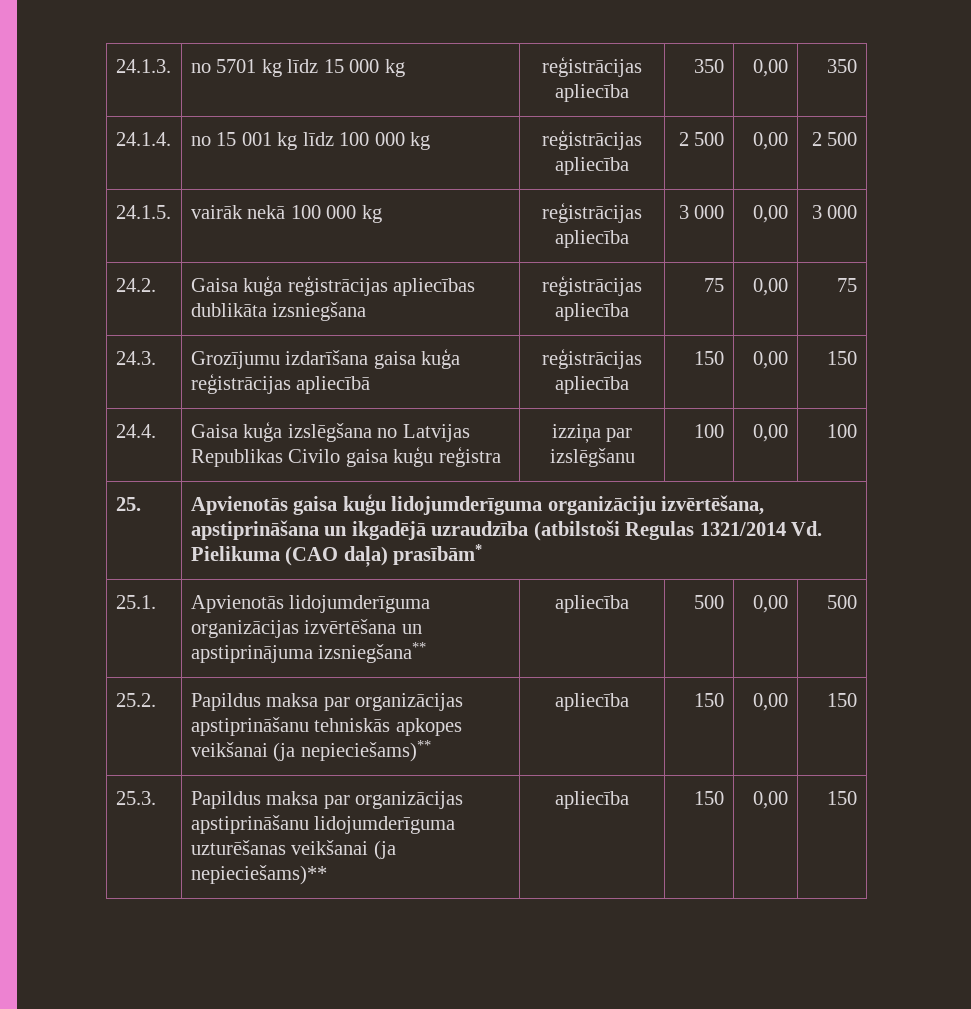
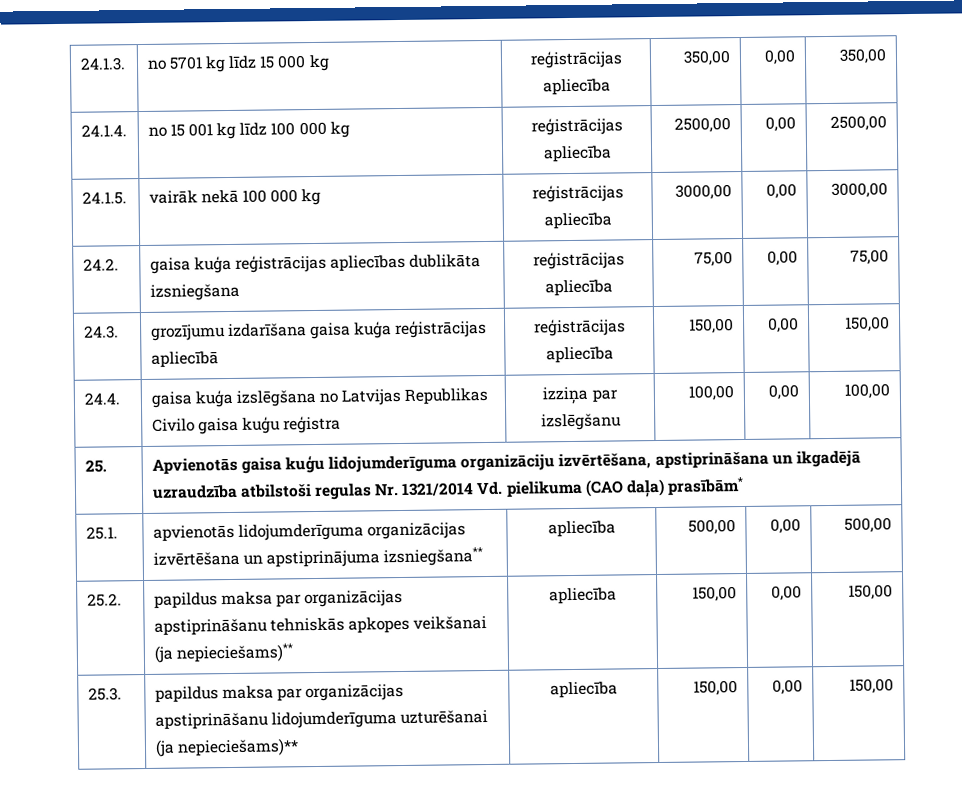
- 24.1.3. | no 5701 kg līdz 15 000 kg | reģistrācijas apliecība | 350 | 0,00 | 350
+ 24.1.3. | no 5701 kg līdz 15 000 kg | reģistrācijas apliecība | 350,00 | 0,00 | 350,00
- 24.1.4. | no 15 001 kg līdz 100 000 kg | reģistrācijas apliecība | 2 500 | 0,00 | 2 500
+ 24.1.4. | no 15 001 kg līdz 100 000 kg | reģistrācijas apliecība | 2500,00 | 0,00 | 2500,00
- 24.1.5. | vairāk nekā 100 000 kg | reģistrācijas apliecība | 3 000 | 0,00 | 3 000
+ 24.1.5. | vairāk nekā 100 000 kg | reģistrācijas apliecība | 3000,00 | 0,00 | 3000,00
- 24.2. | Gaisa kuģa reģistrācijas apliecības dublikāta izsniegšana | reģistrācijas apliecība | 75 | 0,00 | 75
+ 24.2. | gaisa kuģa reģistrācijas apliecības dublikāta izsniegšana | reģistrācijas apliecība | 75,00 | 0,00 | 75,00
- 24.3. | Grozījumu izdarīšana gaisa kuģa reģistrācijas apliecībā | reģistrācijas apliecība | 150 | 0,00 | 150
+ 24.3. | grozījumu izdarīšana gaisa kuģa reģistrācijas apliecībā | reģistrācijas apliecība | 150,00 | 0,00 | 150,00
- 24.4. | Gaisa kuģa izslēgšana no Latvijas Republikas Civilo gaisa kuģu reģistra | izziņa par izslēgšanu | 100 | 0,00 | 100
+ 24.4. | gaisa kuģa izslēgšana no Latvijas Republikas Civilo gaisa kuģu reģistra | izziņa par izslēgšanu | 100,00 | 0,00 | 100,00
- 25. | Apvienotās gaisa kuģu lidojumderīguma organizāciju izvērtēšana, apstiprināšana un ikgadējā uzraudzība (atbilstoši Regulas 1321/2014 Vd. Pielikuma (CAO daļa) prasībām*
+ 25. | Apvienotās gaisa kuģu lidojumderīguma organizāciju izvērtēšana, apstiprināšana un ikgadējā uzraudzība atbilstoši regulas Nr. 1321/2014 Vd. pielikuma (CAO daļa) prasībām*
- 25.1. | Apvienotās lidojumderīguma organizācijas izvērtēšana un apstiprinājuma izsniegšana** | apliecība | 500 | 0,00 | 500
+ 25.1. | apvienotās lidojumderīguma organizācijas izvērtēšana un apstiprinājuma izsniegšana** | apliecība | 500,00 | 0,00 | 500,00
- 25.2. | Papildus maksa par organizācijas apstiprināšanu tehniskās apkopes veikšanai (ja nepieciešams)** | apliecība | 150 | 0,00 | 150
+ 25.2. | papildus maksa par organizācijas apstiprināšanu tehniskās apkopes veikšanai (ja nepieciešams)** | apliecība | 150,00 | 0,00 | 150,00
- 25.3. | Papildus maksa par organizācijas apstiprināšanu lidojumderīguma uzturēšanas veikšanai (ja nepieciešams)** | apliecība | 150 | 0,00 | 150
+ 25.3. | papildus maksa par organizācijas apstiprināšanu lidojumderīguma uzturēšanai (ja nepieciešams)** | apliecība | 150,00 | 0,00 | 150,00

